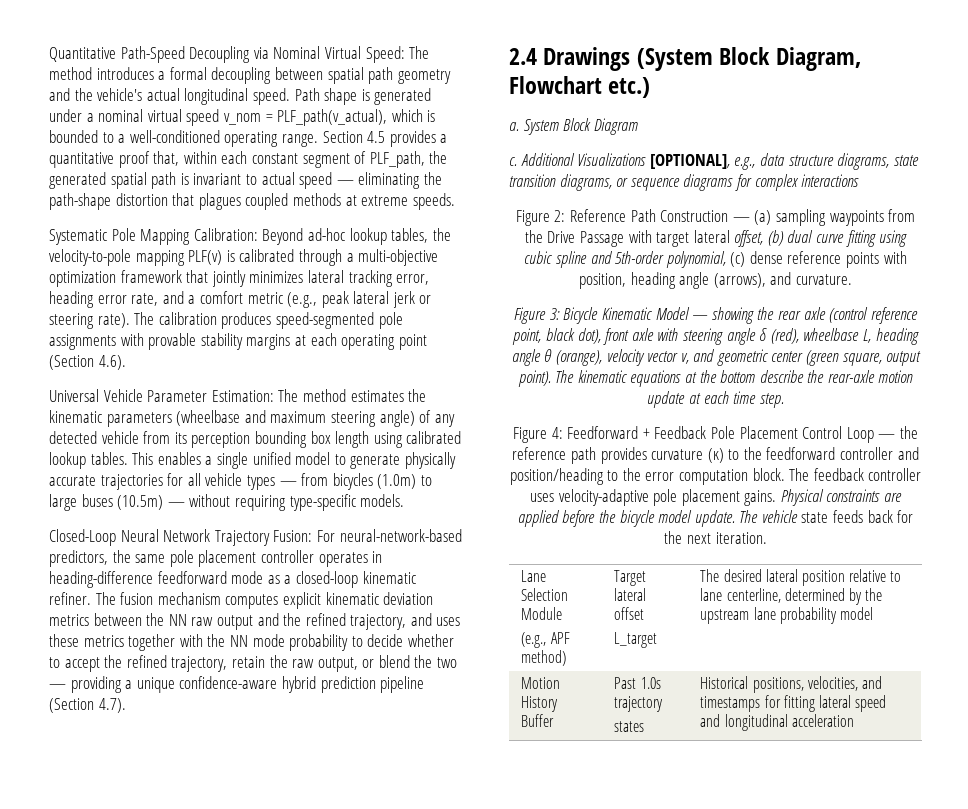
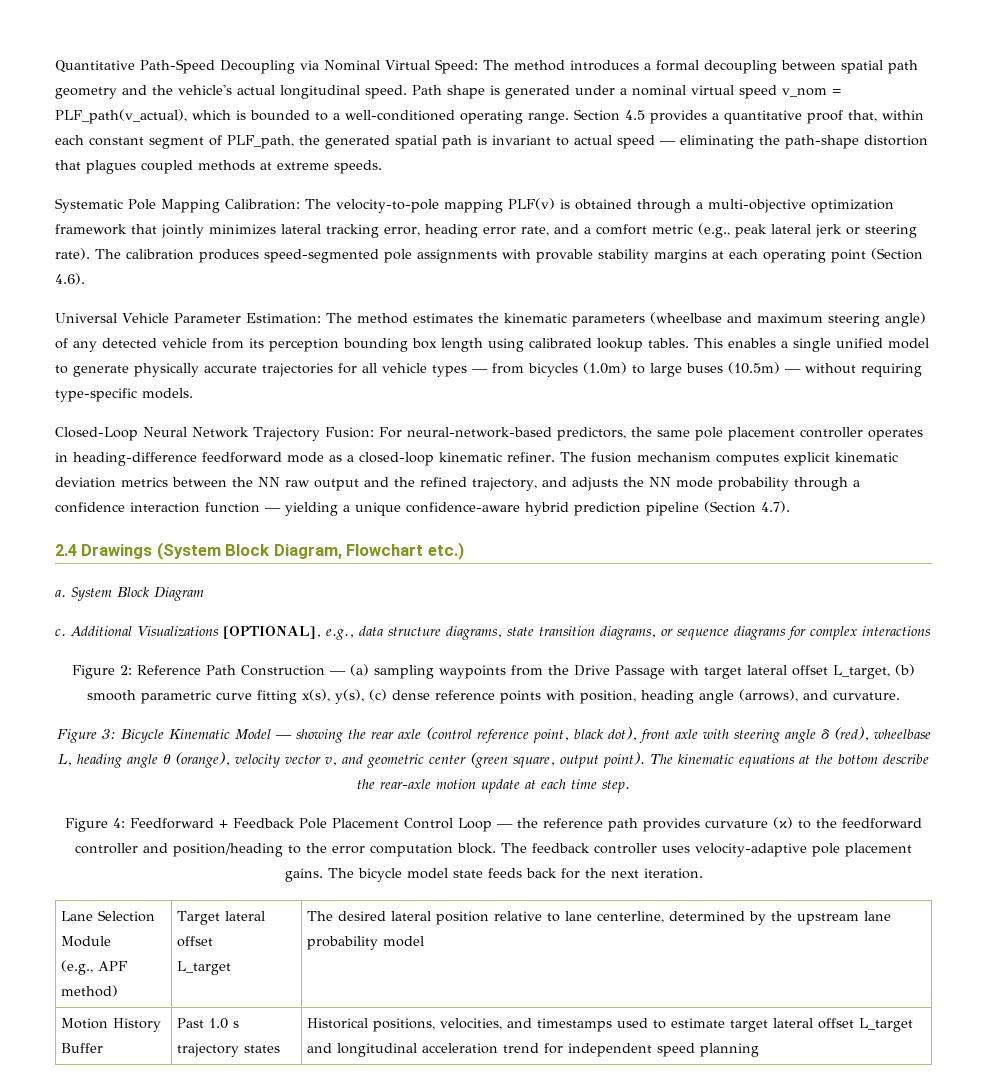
- Systematic Pole Mapping Calibration: Beyond ad-hoc lookup tables, the velocity-to-pole mapping PLF(v) is calibrated through a multi-objective optimization framework that jointly minimizes lateral tracking error, heading error rate, and a comfort metric (e.g., peak lateral jerk or steering rate).
+ Systematic Pole Mapping Calibration: The velocity-to-pole mapping PLF(v) is obtained through a multi-objective optimization framework that jointly minimizes lateral tracking error, heading error rate, and a comfort metric (e.g., peak lateral jerk or steering rate).
- The fusion mechanism computes explicit kinematic deviation metrics between the NN raw output and the refined trajectory, and uses these metrics together with the NN mode probability to decide whether to accept the refined trajectory, retain the raw output, or blend the two — providing a unique confidence-aware hybrid prediction pipeline (Section 4.7).
+ The fusion mechanism computes explicit kinematic deviation metrics between the NN raw output and the refined trajectory, and adjusts the NN mode probability through a confidence interaction function — yielding a unique confidence-aware hybrid prediction pipeline (Section 4.7).
- Figure 2: Reference Path Construction — (a) sampling waypoints from the Drive Passage with target lateral offset, (b) dual curve fitting using cubic spline and 5th-order polynomial, (c) dense reference points with position, heading angle (arrows), and curvature.
+ Figure 2: Reference Path Construction — (a) sampling waypoints from the Drive Passage with target lateral offset L_target, (b) smooth parametric curve fitting x(s), y(s), (c) dense reference points with position, heading angle (arrows), and curvature.
- Physical constraints are applied before the bicycle model update. The vehicle state feeds back for the next iteration.
+ The bicycle model state feeds back for the next iteration.
- Motion History Buffer | Past 1.0s trajectory
- states | Historical positions, velocities, and timestamps for fitting lateral speed and longitudinal acceleration
+ Motion History Buffer | Past 1.0 s trajectory states | Historical positions, velocities, and timestamps used to estimate target lateral offset L_target and longitudinal acceleration trend for independent speed planning

